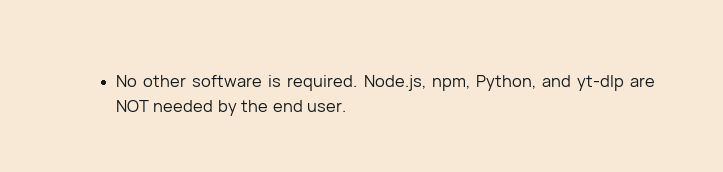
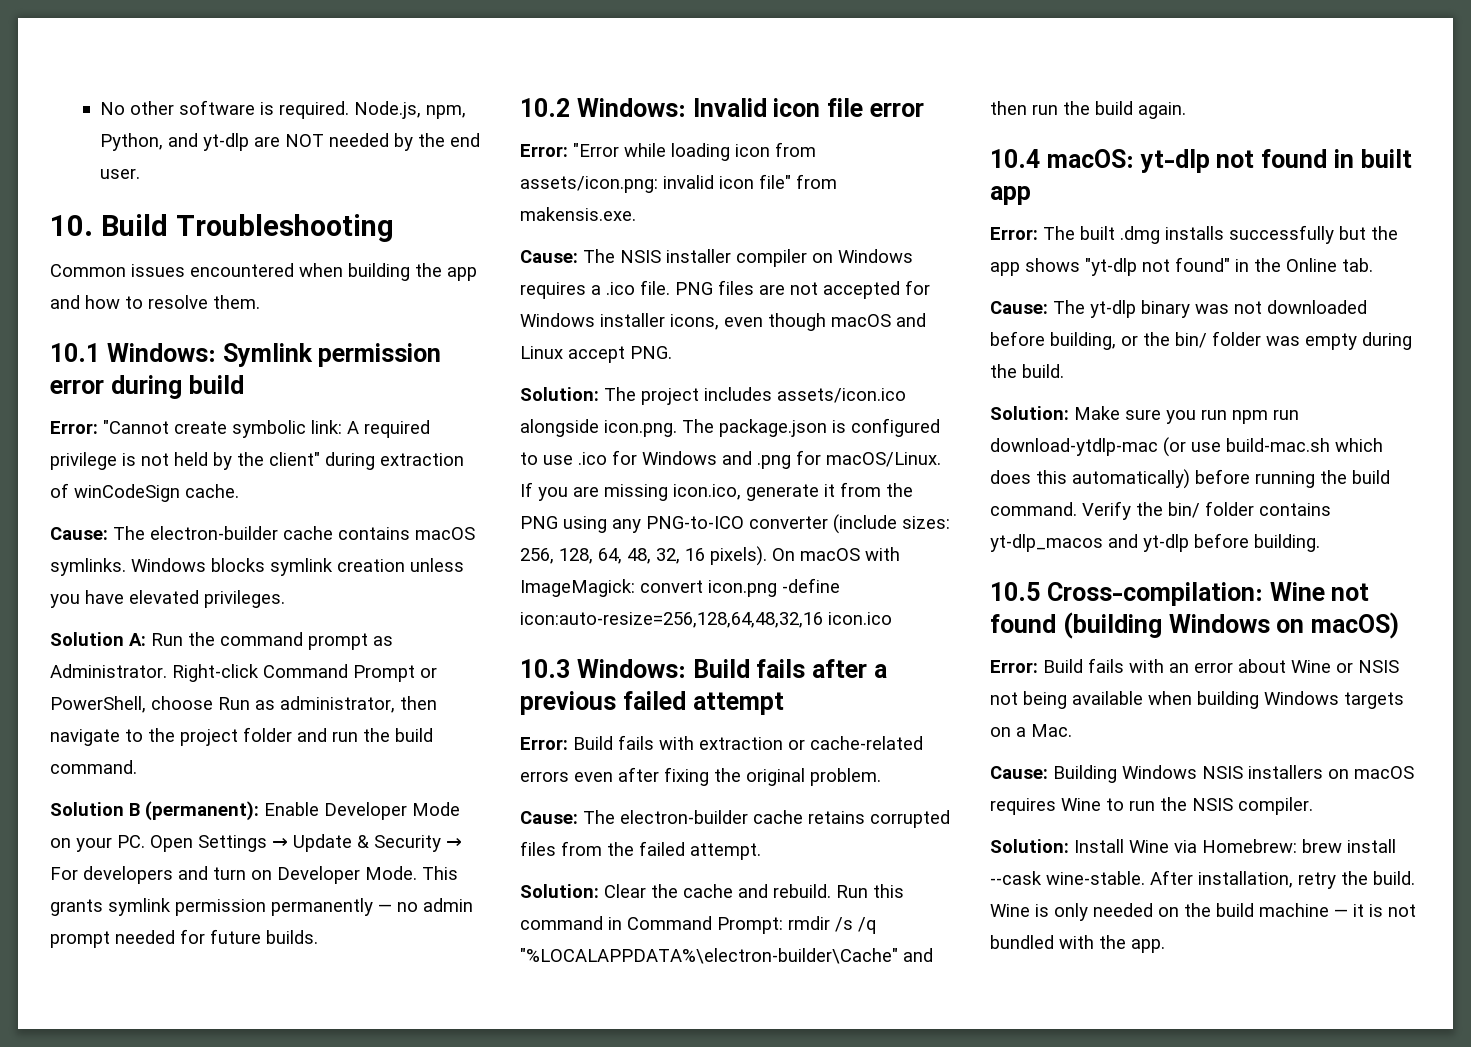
+ 10. Build Troubleshooting
+ Common issues encountered when building the app and how to resolve them.
+ 10.1 Windows: Symlink permission error during build
+ Error: "Cannot create symbolic link: A required privilege is not held by the client" during extraction of winCodeSign cache.
+ Cause: The electron-builder cache contains macOS symlinks. Windows blocks symlink creation unless you have elevated privileges.
+ Solution A: Run the command prompt as Administrator. Right-click Command Prompt or PowerShell, choose Run as administrator, then navigate to the project folder and run the build command.
+ Solution B (permanent): Enable Developer Mode on your PC. Open Settings → Update & Security → For developers and turn on Developer Mode. This grants symlink permission permanently — no admin prompt needed for future builds.
+ 10.2 Windows: Invalid icon file error
+ Error: "Error while loading icon from assets/icon.png: invalid icon file" from makensis.exe.
+ Cause: The NSIS installer compiler on Windows requires a .ico file. PNG files are not accepted for Windows installer icons, even though macOS and Linux accept PNG.
+ Solution: The project includes assets/icon.ico alongside icon.png. The package.json is configured to use .ico for Windows and .png for macOS/Linux. If you are missing icon.ico, generate it from the PNG using any PNG-to-ICO converter (include sizes: 256, 128, 64, 48, 32, 16 pixels). On macOS with ImageMagick: convert icon.png -define icon:auto-resize=256,128,64,48,32,16 icon.ico
+ 10.3 Windows: Build fails after a previous failed attempt
+ Error: Build fails with extraction or cache-related errors even after fixing the original problem.
+ Cause: The electron-builder cache retains corrupted files from the failed attempt.
+ Solution: Clear the cache and rebuild. Run this command in Command Prompt: rmdir /s /q "%LOCALAPPDATA%\electron-builder\Cache" and then run the build again.
+ 10.4 macOS: yt-dlp not found in built app
+ Error: The built .dmg installs successfully but the app shows "yt-dlp not found" in the Online tab.
+ Cause: The yt-dlp binary was not downloaded before building, or the bin/ folder was empty during the build.
+ Solution: Make sure you run npm run download-ytdlp-mac (or use build-mac.sh which does this automatically) before running the build command. Verify the bin/ folder contains yt-dlp_macos and yt-dlp before building.
+ 10.5 Cross-compilation: Wine not found (building Windows on macOS)
+ Error: Build fails with an error about Wine or NSIS not being available when building Windows targets on a Mac.
+ Cause: Building Windows NSIS installers on macOS requires Wine to run the NSIS compiler.
+ Solution: Install Wine via Homebrew: brew install --cask wine-stable. After installation, retry the build. Wine is only needed on the build machine — it is not bundled with the app.

